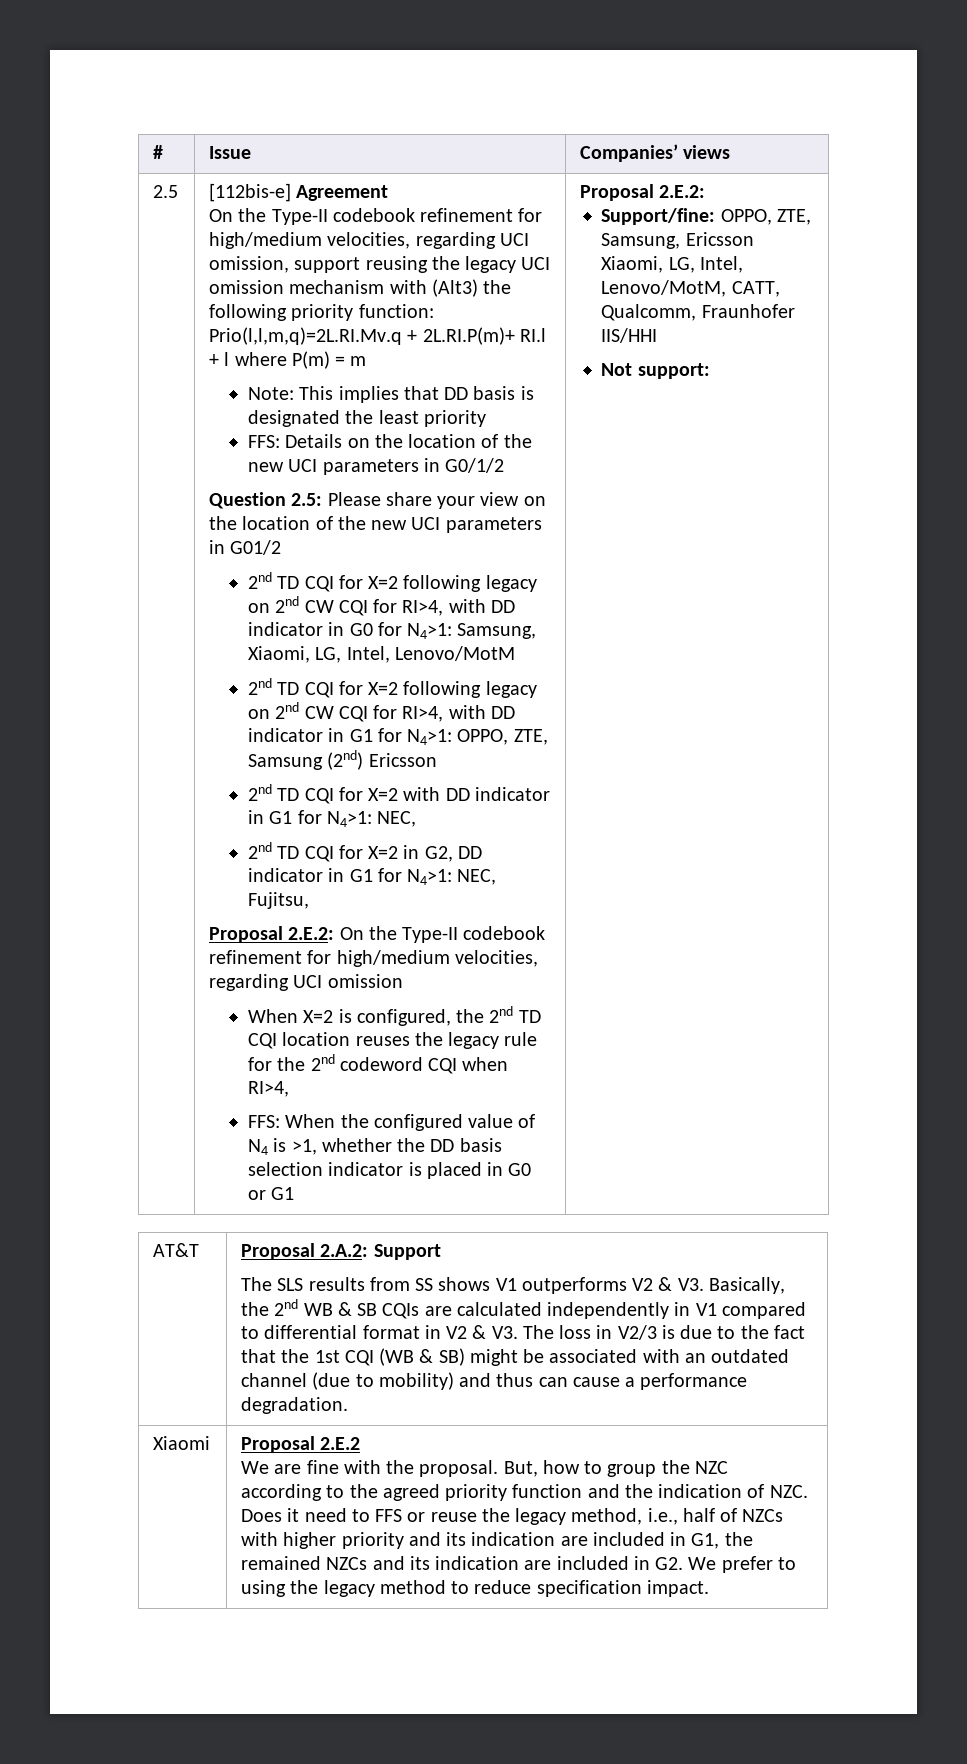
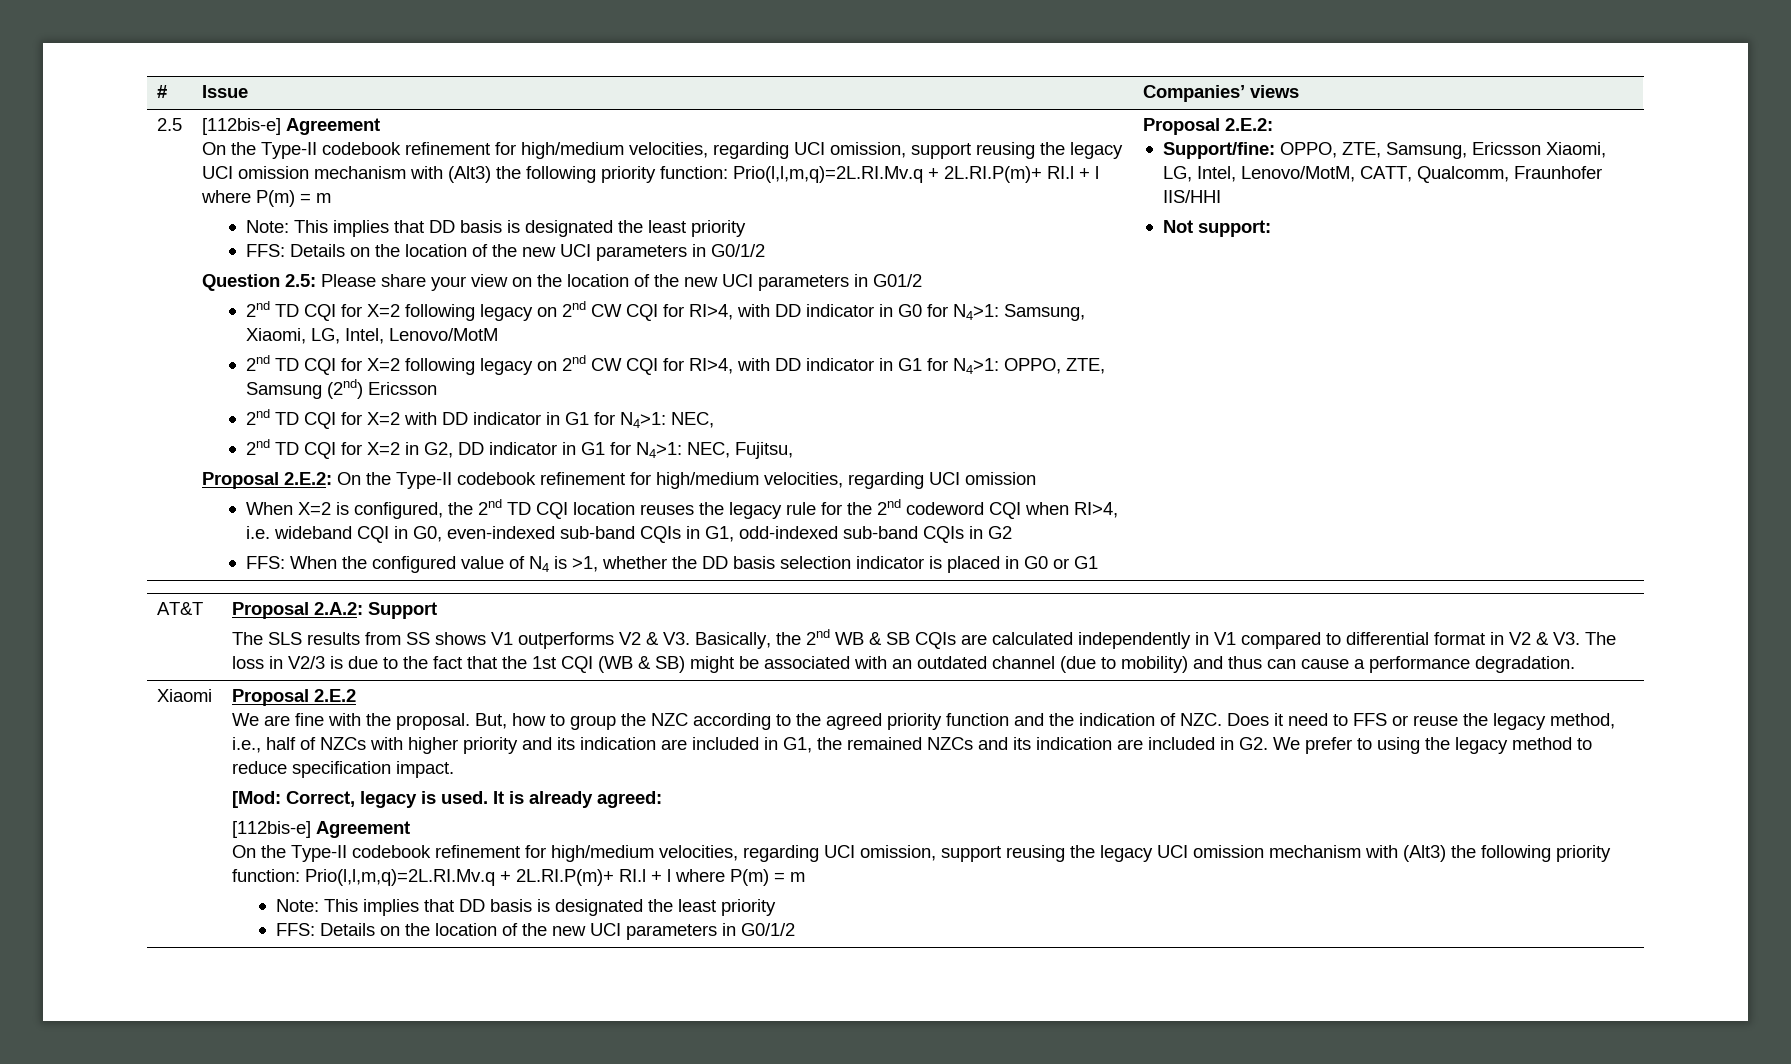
- When X=2 is configured, the 2nd TD CQI location reuses the legacy rule for the 2nd codeword CQI when RI>4,
+ When X=2 is configured, the 2nd TD CQI location reuses the legacy rule for the 2nd codeword CQI when RI>4, i.e. wideband CQI in G0, even-indexed sub-band CQIs in G1, odd-indexed sub-band CQIs in G2
+ [Mod: Correct, legacy is used. It is already agreed:
+ [112bis-e] Agreement
+ On the Type-II codebook refinement for high/medium velocities, regarding UCI omission, support reusing the legacy UCI omission mechanism with (Alt3) the following priority function: Prio(l,l,m,q)=2L.RI.Mv.q + 2L.RI.P(m)+ RI.l + l where P(m) = m
+ Note: This implies that DD basis is designated the least priority
+ FFS: Details on the location of the new UCI parameters in G0/1/2

